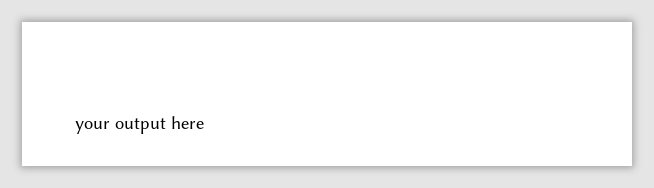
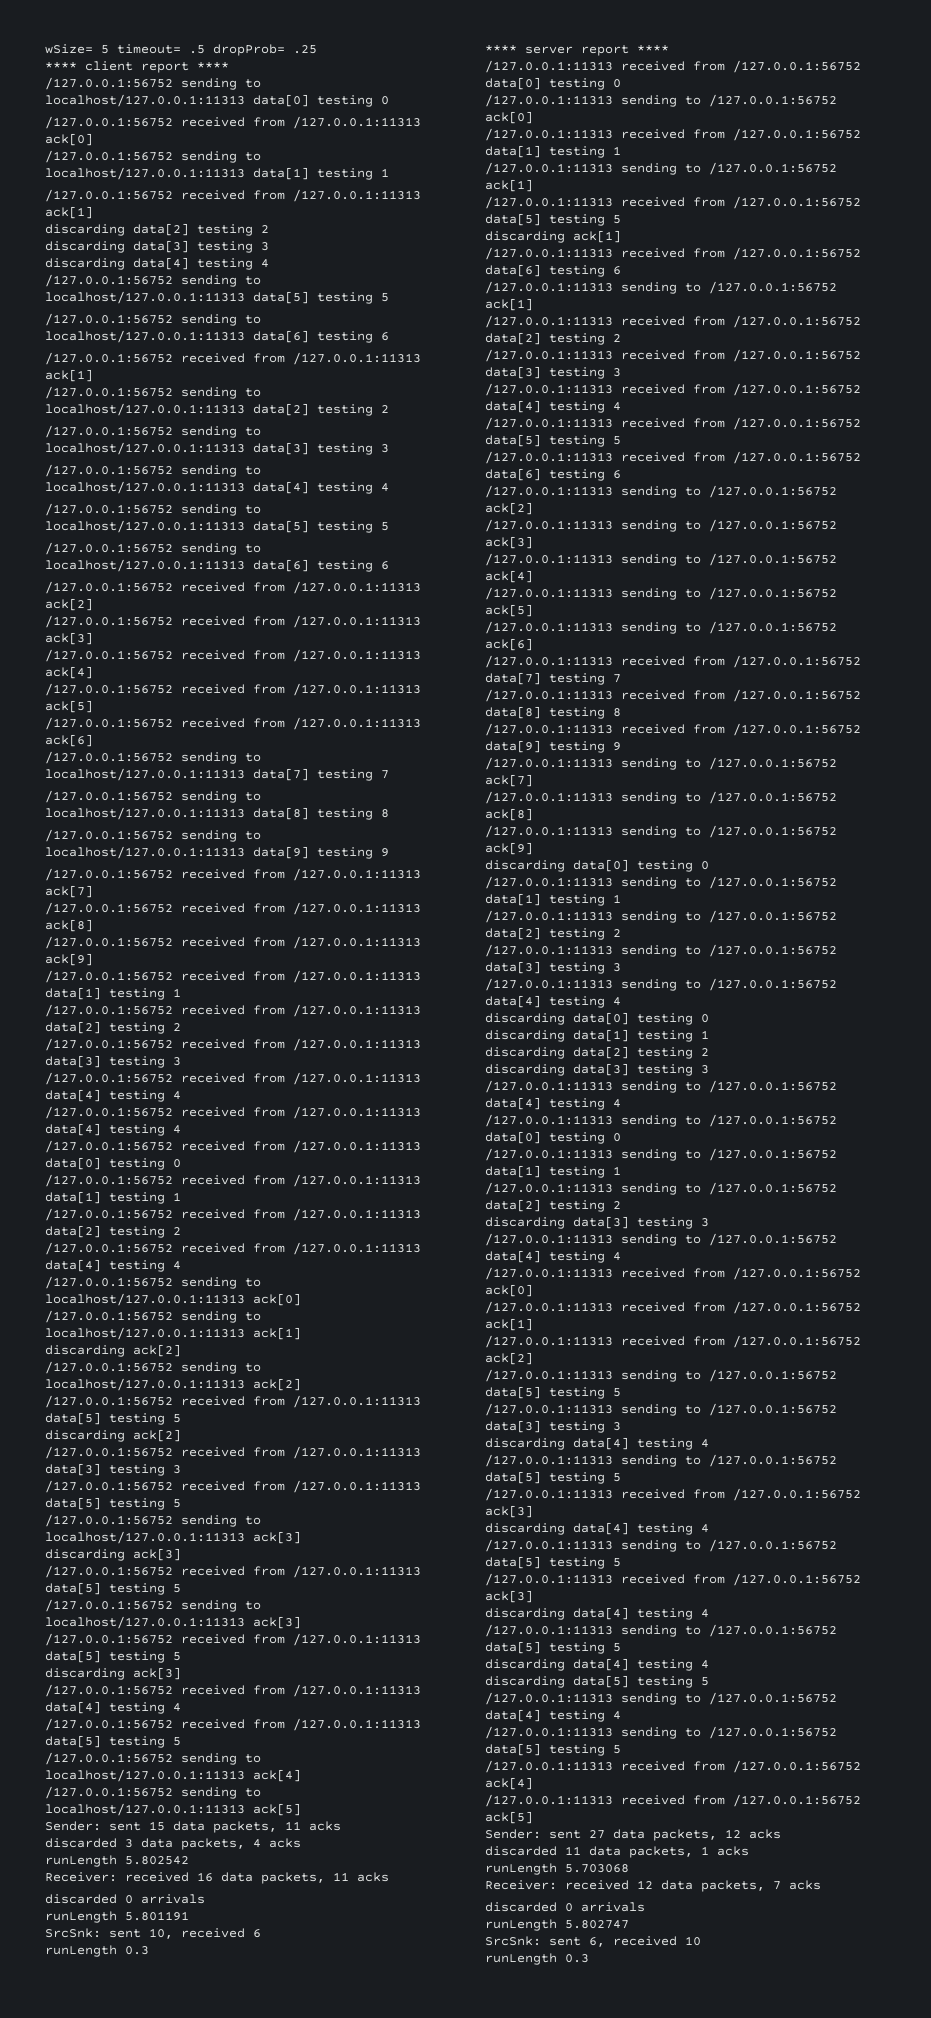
- your output here
+ wSize= 5 timeout= .5 dropProb= .25
+ **** client report ****
+ /127.0.0.1:56752 sending to localhost/127.0.0.1:11313 data[0] testing 0
+ /127.0.0.1:56752 received from /127.0.0.1:11313 ack[0]
+ /127.0.0.1:56752 sending to localhost/127.0.0.1:11313 data[1] testing 1
+ /127.0.0.1:56752 received from /127.0.0.1:11313 ack[1]
+ discarding data[2] testing 2
+ discarding data[3] testing 3
+ discarding data[4] testing 4
+ /127.0.0.1:56752 sending to localhost/127.0.0.1:11313 data[5] testing 5
+ /127.0.0.1:56752 sending to localhost/127.0.0.1:11313 data[6] testing 6
+ /127.0.0.1:56752 received from /127.0.0.1:11313 ack[1]
+ /127.0.0.1:56752 sending to localhost/127.0.0.1:11313 data[2] testing 2
+ /127.0.0.1:56752 sending to localhost/127.0.0.1:11313 data[3] testing 3
+ /127.0.0.1:56752 sending to localhost/127.0.0.1:11313 data[4] testing 4
+ /127.0.0.1:56752 sending to localhost/127.0.0.1:11313 data[5] testing 5
+ /127.0.0.1:56752 sending to localhost/127.0.0.1:11313 data[6] testing 6
+ /127.0.0.1:56752 received from /127.0.0.1:11313 ack[2]
+ /127.0.0.1:56752 received from /127.0.0.1:11313 ack[3]
+ /127.0.0.1:56752 received from /127.0.0.1:11313 ack[4]
+ /127.0.0.1:56752 received from /127.0.0.1:11313 ack[5]
+ /127.0.0.1:56752 received from /127.0.0.1:11313 ack[6]
+ /127.0.0.1:56752 sending to localhost/127.0.0.1:11313 data[7] testing 7
+ /127.0.0.1:56752 sending to localhost/127.0.0.1:11313 data[8] testing 8
+ /127.0.0.1:56752 sending to localhost/127.0.0.1:11313 data[9] testing 9
+ /127.0.0.1:56752 received from /127.0.0.1:11313 ack[7]
+ /127.0.0.1:56752 received from /127.0.0.1:11313 ack[8]
+ /127.0.0.1:56752 received from /127.0.0.1:11313 ack[9]
+ /127.0.0.1:56752 received from /127.0.0.1:11313 data[1] testing 1
+ /127.0.0.1:56752 received from /127.0.0.1:11313 data[2] testing 2
+ /127.0.0.1:56752 received from /127.0.0.1:11313 data[3] testing 3
+ /127.0.0.1:56752 received from /127.0.0.1:11313 data[4] testing 4
+ /127.0.0.1:56752 received from /127.0.0.1:11313 data[4] testing 4
+ /127.0.0.1:56752 received from /127.0.0.1:11313 data[0] testing 0
+ /127.0.0.1:56752 received from /127.0.0.1:11313 data[1] testing 1
+ /127.0.0.1:56752 received from /127.0.0.1:11313 data[2] testing 2
+ /127.0.0.1:56752 received from /127.0.0.1:11313 data[4] testing 4
+ /127.0.0.1:56752 sending to localhost/127.0.0.1:11313 ack[0]
+ /127.0.0.1:56752 sending to localhost/127.0.0.1:11313 ack[1]
+ discarding ack[2]
+ /127.0.0.1:56752 sending to localhost/127.0.0.1:11313 ack[2]
+ /127.0.0.1:56752 received from /127.0.0.1:11313 data[5] testing 5
+ discarding ack[2]
+ /127.0.0.1:56752 received from /127.0.0.1:11313 data[3] testing 3
+ /127.0.0.1:56752 received from /127.0.0.1:11313 data[5] testing 5
+ /127.0.0.1:56752 sending to localhost/127.0.0.1:11313 ack[3]
+ discarding ack[3]
+ /127.0.0.1:56752 received from /127.0.0.1:11313 data[5] testing 5
+ /127.0.0.1:56752 sending to localhost/127.0.0.1:11313 ack[3]
+ /127.0.0.1:56752 received from /127.0.0.1:11313 data[5] testing 5
+ discarding ack[3]
+ /127.0.0.1:56752 received from /127.0.0.1:11313 data[4] testing 4
+ /127.0.0.1:56752 received from /127.0.0.1:11313 data[5] testing 5
+ /127.0.0.1:56752 sending to localhost/127.0.0.1:11313 ack[4]
+ /127.0.0.1:56752 sending to localhost/127.0.0.1:11313 ack[5]
+ Sender: sent 15 data packets, 11 acks
+ discarded 3 data packets, 4 acks
+ runLength 5.802542
+ Receiver: received 16 data packets, 11 acks
+ discarded 0 arrivals
+ runLength 5.801191
+ SrcSnk: sent 10, received 6
+ runLength 0.3
+ **** server report ****
+ /127.0.0.1:11313 received from /127.0.0.1:56752 data[0] testing 0
+ /127.0.0.1:11313 sending to /127.0.0.1:56752 ack[0]
+ /127.0.0.1:11313 received from /127.0.0.1:56752 data[1] testing 1
+ /127.0.0.1:11313 sending to /127.0.0.1:56752 ack[1]
+ /127.0.0.1:11313 received from /127.0.0.1:56752 data[5] testing 5
+ discarding ack[1]
+ /127.0.0.1:11313 received from /127.0.0.1:56752 data[6] testing 6
+ /127.0.0.1:11313 sending to /127.0.0.1:56752 ack[1]
+ /127.0.0.1:11313 received from /127.0.0.1:56752 data[2] testing 2
+ /127.0.0.1:11313 received from /127.0.0.1:56752 data[3] testing 3
+ /127.0.0.1:11313 received from /127.0.0.1:56752 data[4] testing 4
+ /127.0.0.1:11313 received from /127.0.0.1:56752 data[5] testing 5
+ /127.0.0.1:11313 received from /127.0.0.1:56752 data[6] testing 6
+ /127.0.0.1:11313 sending to /127.0.0.1:56752 ack[2]
+ /127.0.0.1:11313 sending to /127.0.0.1:56752 ack[3]
+ /127.0.0.1:11313 sending to /127.0.0.1:56752 ack[4]
+ /127.0.0.1:11313 sending to /127.0.0.1:56752 ack[5]
+ /127.0.0.1:11313 sending to /127.0.0.1:56752 ack[6]
+ /127.0.0.1:11313 received from /127.0.0.1:56752 data[7] testing 7
+ /127.0.0.1:11313 received from /127.0.0.1:56752 data[8] testing 8
+ /127.0.0.1:11313 received from /127.0.0.1:56752 data[9] testing 9
+ /127.0.0.1:11313 sending to /127.0.0.1:56752 ack[7]
+ /127.0.0.1:11313 sending to /127.0.0.1:56752 ack[8]
+ /127.0.0.1:11313 sending to /127.0.0.1:56752 ack[9]
+ discarding data[0] testing 0
+ /127.0.0.1:11313 sending to /127.0.0.1:56752 data[1] testing 1
+ /127.0.0.1:11313 sending to /127.0.0.1:56752 data[2] testing 2
+ /127.0.0.1:11313 sending to /127.0.0.1:56752 data[3] testing 3
+ /127.0.0.1:11313 sending to /127.0.0.1:56752 data[4] testing 4
+ discarding data[0] testing 0
+ discarding data[1] testing 1
+ discarding data[2] testing 2
+ discarding data[3] testing 3
+ /127.0.0.1:11313 sending to /127.0.0.1:56752 data[4] testing 4
+ /127.0.0.1:11313 sending to /127.0.0.1:56752 data[0] testing 0
+ /127.0.0.1:11313 sending to /127.0.0.1:56752 data[1] testing 1
+ /127.0.0.1:11313 sending to /127.0.0.1:56752 data[2] testing 2
+ discarding data[3] testing 3
+ /127.0.0.1:11313 sending to /127.0.0.1:56752 data[4] testing 4
+ /127.0.0.1:11313 received from /127.0.0.1:56752 ack[0]
+ /127.0.0.1:11313 received from /127.0.0.1:56752 ack[1]
+ /127.0.0.1:11313 received from /127.0.0.1:56752 ack[2]
+ /127.0.0.1:11313 sending to /127.0.0.1:56752 data[5] testing 5
+ /127.0.0.1:11313 sending to /127.0.0.1:56752 data[3] testing 3
+ discarding data[4] testing 4
+ /127.0.0.1:11313 sending to /127.0.0.1:56752 data[5] testing 5
+ /127.0.0.1:11313 received from /127.0.0.1:56752 ack[3]
+ discarding data[4] testing 4
+ /127.0.0.1:11313 sending to /127.0.0.1:56752 data[5] testing 5
+ /127.0.0.1:11313 received from /127.0.0.1:56752 ack[3]
+ discarding data[4] testing 4
+ /127.0.0.1:11313 sending to /127.0.0.1:56752 data[5] testing 5
+ discarding data[4] testing 4
+ discarding data[5] testing 5
+ /127.0.0.1:11313 sending to /127.0.0.1:56752 data[4] testing 4
+ /127.0.0.1:11313 sending to /127.0.0.1:56752 data[5] testing 5
+ /127.0.0.1:11313 received from /127.0.0.1:56752 ack[4]
+ /127.0.0.1:11313 received from /127.0.0.1:56752 ack[5]
+ Sender: sent 27 data packets, 12 acks
+ discarded 11 data packets, 1 acks
+ runLength 5.703068
+ Receiver: received 12 data packets, 7 acks
+ discarded 0 arrivals
+ runLength 5.802747
+ SrcSnk: sent 6, received 10
+ runLength 0.3

